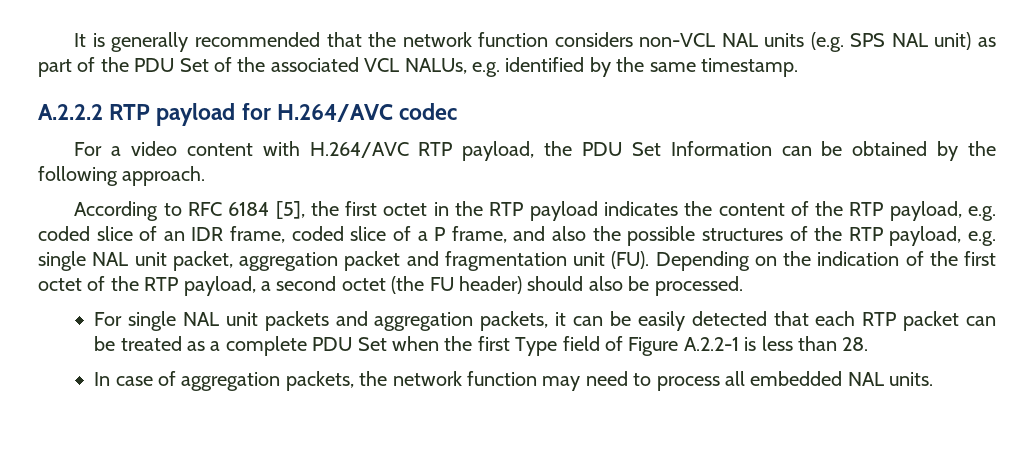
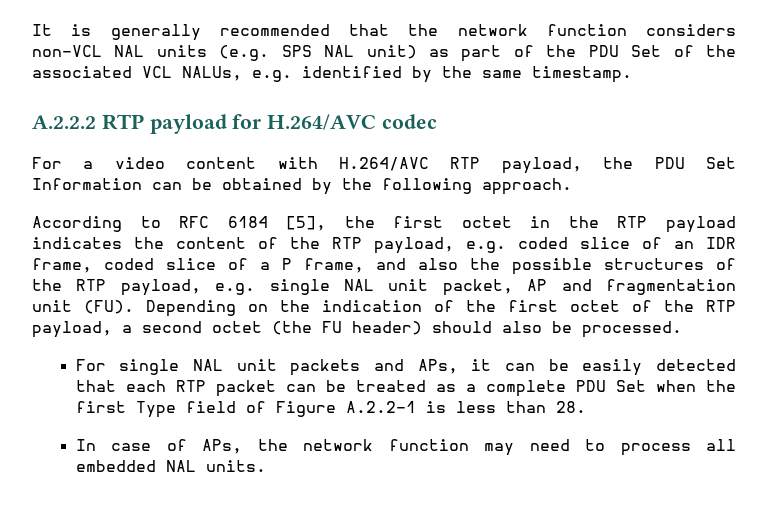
- According to RFC 6184 [5], the first octet in the RTP payload indicates the content of the RTP payload, e.g. coded slice of an IDR frame, coded slice of a P frame, and also the possible structures of the RTP payload, e.g. single NAL unit packet, aggregation packet and fragmentation unit (FU). Depending on the indication of the first octet of the RTP payload, a second octet (the FU header) should also be processed.
+ According to RFC 6184 [5], the first octet in the RTP payload indicates the content of the RTP payload, e.g. coded slice of an IDR frame, coded slice of a P frame, and also the possible structures of the RTP payload, e.g. single NAL unit packet, AP and fragmentation unit (FU). Depending on the indication of the first octet of the RTP payload, a second octet (the FU header) should also be processed.
- For single NAL unit packets and aggregation packets, it can be easily detected that each RTP packet can be treated as a complete PDU Set when the first Type field of Figure A.2.2-1 is less than 28.
+ For single NAL unit packets and APs, it can be easily detected that each RTP packet can be treated as a complete PDU Set when the first Type field of Figure A.2.2-1 is less than 28.
- In case of aggregation packets, the network function may need to process all embedded NAL units.
+ In case of APs, the network function may need to process all embedded NAL units.

